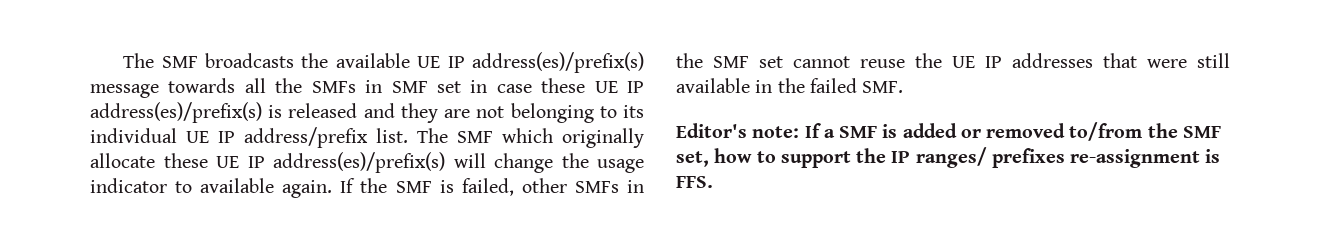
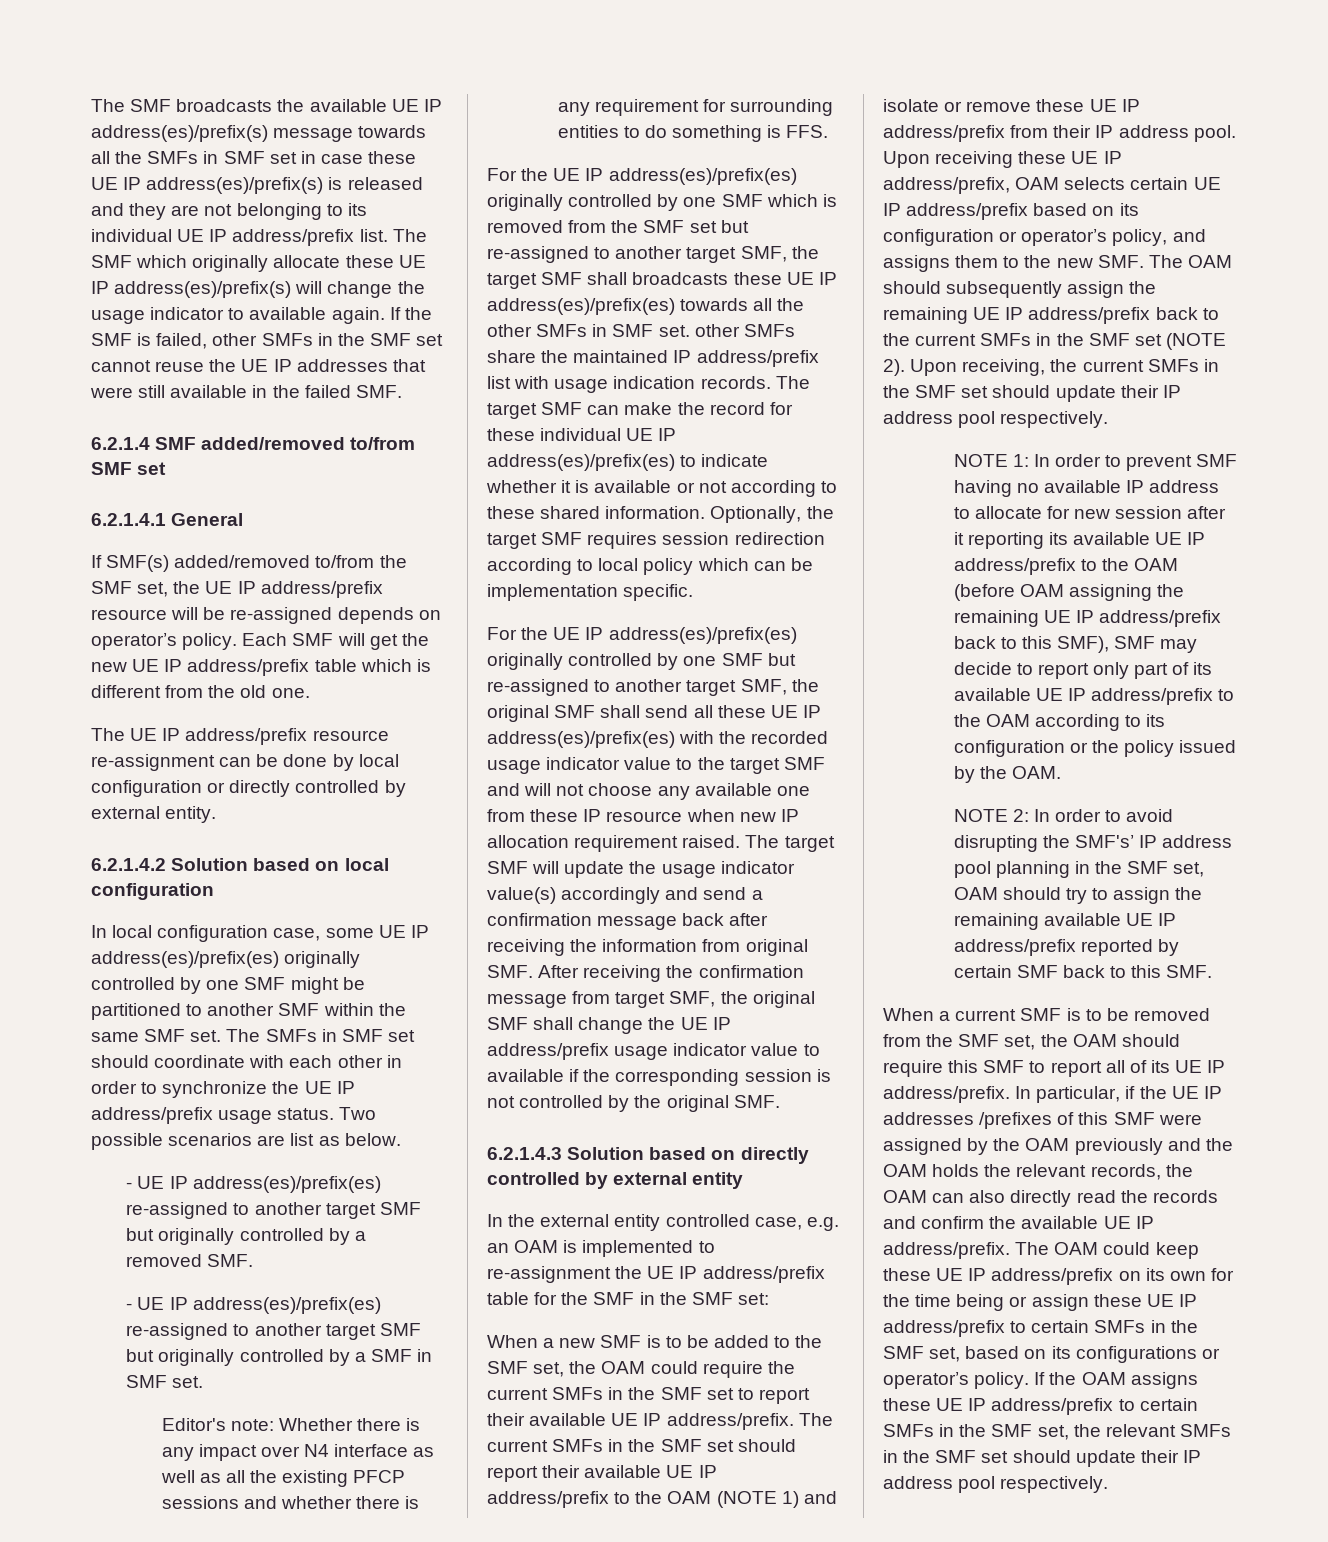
- Editor's note: If a SMF is added or removed to/from the SMF set, how to support the IP ranges/ prefixes re-assignment is FFS.
+ 6.2.1.4 SMF added/removed to/from SMF set
+ 6.2.1.4.1 General
+ If SMF(s) added/removed to/from the SMF set, the UE IP address/prefix resource will be re-assigned depends on operator’s policy. Each SMF will get the new UE IP address/prefix table which is different from the old one.
+ The UE IP address/prefix resource re-assignment can be done by local configuration or directly controlled by external entity.
+ 6.2.1.4.2 Solution based on local configuration
+ In local configuration case, some UE IP address(es)/prefix(es) originally controlled by one SMF might be partitioned to another SMF within the same SMF set. The SMFs in SMF set should coordinate with each other in order to synchronize the UE IP address/prefix usage status. Two possible scenarios are list as below.
+ - UE IP address(es)/prefix(es) re-assigned to another target SMF but originally controlled by a removed SMF.
+ - UE IP address(es)/prefix(es) re-assigned to another target SMF but originally controlled by a SMF in SMF set.
+ Editor's note: Whether there is any impact over N4 interface as well as all the existing PFCP sessions and whether there is any requirement for surrounding entities to do something is FFS.
+ For the UE IP address(es)/prefix(es) originally controlled by one SMF which is removed from the SMF set but re-assigned to another target SMF, the target SMF shall broadcasts these UE IP address(es)/prefix(es) towards all the other SMFs in SMF set. other SMFs share the maintained IP address/prefix list with usage indication records. The target SMF can make the record for these individual UE IP address(es)/prefix(es) to indicate whether it is available or not according to these shared information. Optionally, the target SMF requires session redirection according to local policy which can be implementation specific.
+ For the UE IP address(es)/prefix(es) originally controlled by one SMF but re-assigned to another target SMF, the original SMF shall send all these UE IP address(es)/prefix(es) with the recorded usage indicator value to the target SMF and will not choose any available one from these IP resource when new IP allocation requirement raised. The target SMF will update the usage indicator value(s) accordingly and send a confirmation message back after receiving the information from original SMF. After receiving the confirmation message from target SMF, the original SMF shall change the UE IP address/prefix usage indicator value to available if the corresponding session is not controlled by the original SMF.
+ 6.2.1.4.3 Solution based on directly controlled by external entity
+ In the external entity controlled case, e.g. an OAM is implemented to re-assignment the UE IP address/prefix table for the SMF in the SMF set:
+ When a new SMF is to be added to the SMF set, the OAM could require the current SMFs in the SMF set to report their available UE IP address/prefix. The current SMFs in the SMF set should report their available UE IP address/prefix to the OAM (NOTE 1) and isolate or remove these UE IP address/prefix from their IP address pool. Upon receiving these UE IP address/prefix, OAM selects certain UE IP address/prefix based on its configuration or operator’s policy, and assigns them to the new SMF. The OAM should subsequently assign the remaining UE IP address/prefix back to the current SMFs in the SMF set (NOTE 2). Upon receiving, the current SMFs in the SMF set should update their IP address pool respectively.
+ NOTE 1: In order to prevent SMF having no available IP address to allocate for new session after it reporting its available UE IP address/prefix to the OAM (before OAM assigning the remaining UE IP address/prefix back to this SMF), SMF may decide to report only part of its available UE IP address/prefix to the OAM according to its configuration or the policy issued by the OAM.
+ NOTE 2: In order to avoid disrupting the SMF's’ IP address pool planning in the SMF set, OAM should try to assign the remaining available UE IP address/prefix reported by certain SMF back to this SMF.
+ When a current SMF is to be removed from the SMF set, the OAM should require this SMF to report all of its UE IP address/prefix. In particular, if the UE IP addresses /prefixes of this SMF were assigned by the OAM previously and the OAM holds the relevant records, the OAM can also directly read the records and confirm the available UE IP address/prefix. The OAM could keep these UE IP address/prefix on its own for the time being or assign these UE IP address/prefix to certain SMFs in the SMF set, based on its configurations or operator’s policy. If the OAM assigns these UE IP address/prefix to certain SMFs in the SMF set, the relevant SMFs in the SMF set should update their IP address pool respectively.

